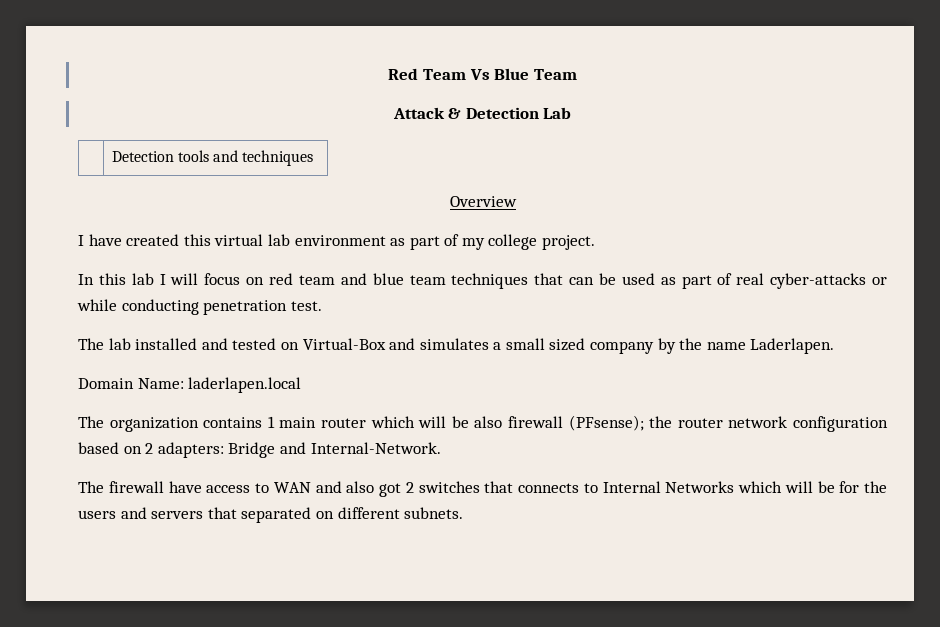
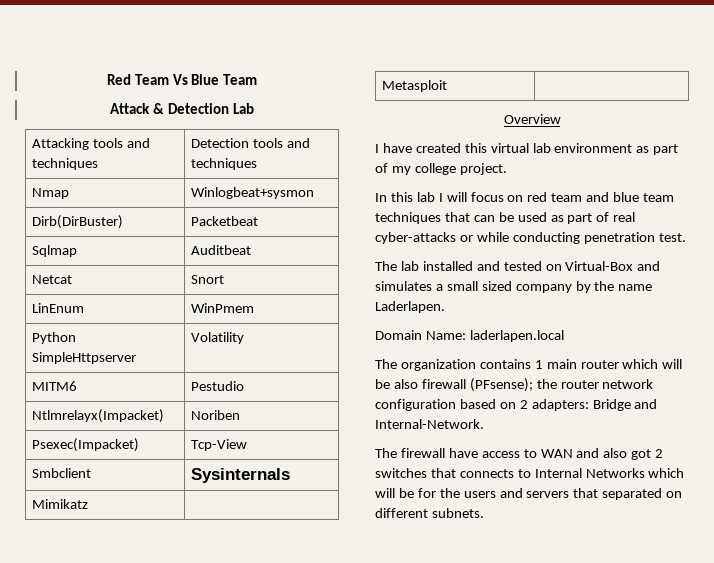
- | Detection tools and techniques
+ Attacking tools and techniques | Detection tools and techniques
+ Nmap | Winlogbeat+sysmon
+ Dirb(DirBuster) | Packetbeat
+ Sqlmap | Auditbeat
+ Netcat | Snort
+ LinEnum | WinPmem
+ Python SimpleHttpserver | Volatility
+ MITM6 | Pestudio
+ Ntlmrelayx(Impacket) | Noriben
+ Psexec(Impacket) | Tcp-View
+ Smbclient | Sysinternals
+ Mimikatz |
+ Metasploit |

